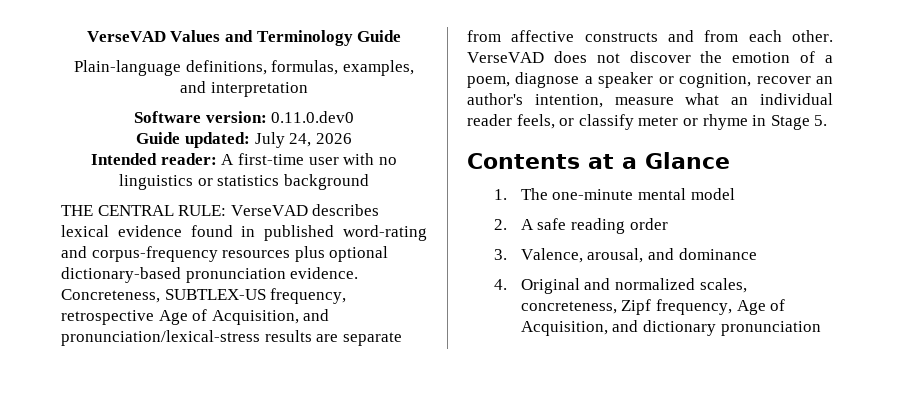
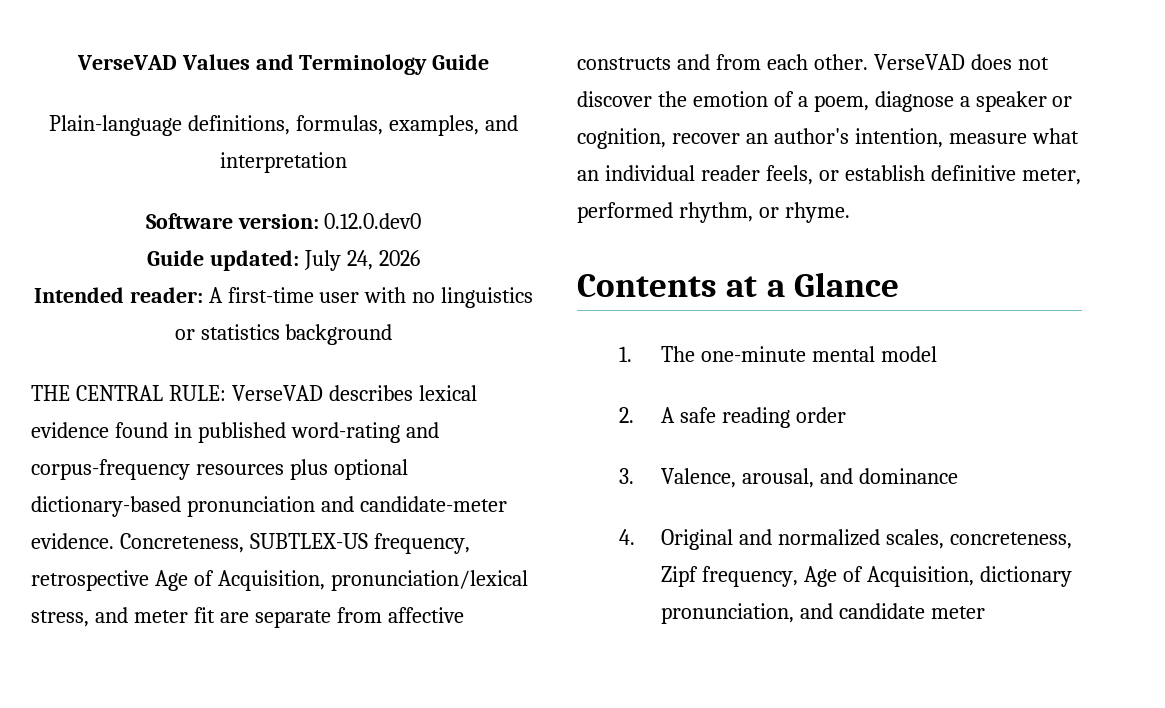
- Software version: 0.11.0.dev0
+ Software version: 0.12.0.dev0
- THE CENTRAL RULE: VerseVAD describes lexical evidence found in published word-rating and corpus-frequency resources plus optional dictionary-based pronunciation evidence.
+ THE CENTRAL RULE: VerseVAD describes lexical evidence found in published word-rating and corpus-frequency resources plus optional dictionary-based pronunciation and candidate-meter evidence.
- Concreteness, SUBTLEX-US frequency, retrospective Age of Acquisition, and pronunciation/lexical-stress results are separate from affective constructs and from each other.
+ Concreteness, SUBTLEX-US frequency, retrospective Age of Acquisition, pronunciation/lexical stress, and meter fit are separate from affective constructs and from each other.
- VerseVAD does not discover the emotion of a poem, diagnose a speaker or cognition, recover an author's intention, measure what an individual reader feels, or classify meter or rhyme in Stage 5.
+ VerseVAD does not discover the emotion of a poem, diagnose a speaker or cognition, recover an author's intention, measure what an individual reader feels, or establish definitive meter, performed rhythm, or rhyme.
- 4. Original and normalized scales, concreteness, Zipf frequency, Age of Acquisition, and dictionary pronunciation
+ 4. Original and normalized scales, concreteness, Zipf frequency, Age of Acquisition, dictionary pronunciation, and candidate meter

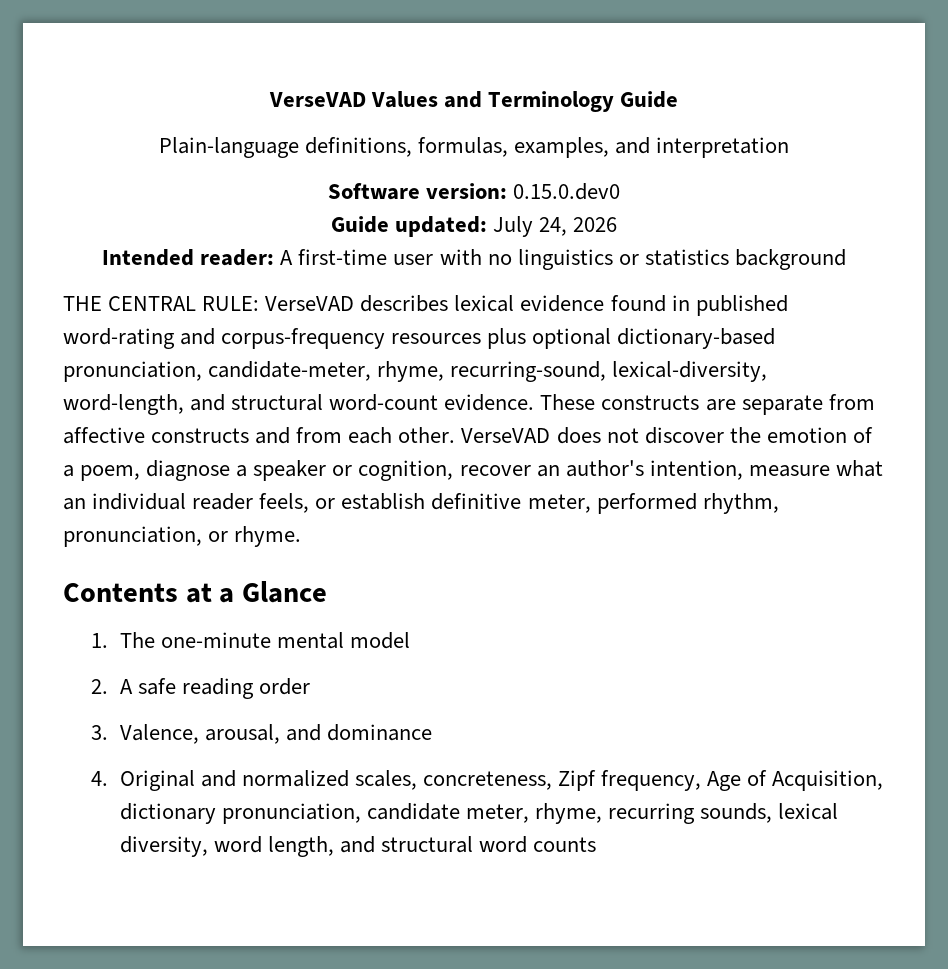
- Software version: 0.12.0.dev0
+ Software version: 0.15.0.dev0
- THE CENTRAL RULE: VerseVAD describes lexical evidence found in published word-rating and corpus-frequency resources plus optional dictionary-based pronunciation and candidate-meter evidence. Concreteness, SUBTLEX-US frequency, retrospective Age of Acquisition, pronunciation/lexical stress, and meter fit are separate from affective constructs and from each other.
+ THE CENTRAL RULE: VerseVAD describes lexical evidence found in published word-rating and corpus-frequency resources plus optional dictionary-based pronunciation, candidate-meter, rhyme, recurring-sound, lexical-diversity, word-length, and structural word-count evidence. These constructs are separate from affective constructs and from each other.
- VerseVAD does not discover the emotion of a poem, diagnose a speaker or cognition, recover an author's intention, measure what an individual reader feels, or establish definitive meter, performed rhythm, or rhyme.
+ VerseVAD does not discover the emotion of a poem, diagnose a speaker or cognition, recover an author's intention, measure what an individual reader feels, or establish definitive meter, performed rhythm, pronunciation, or rhyme.
- 4. Original and normalized scales, concreteness, Zipf frequency, Age of Acquisition, dictionary pronunciation, and candidate meter
+ 4. Original and normalized scales, concreteness, Zipf frequency, Age of Acquisition, dictionary pronunciation, candidate meter, rhyme, recurring sounds, lexical diversity, word length, and structural word counts

